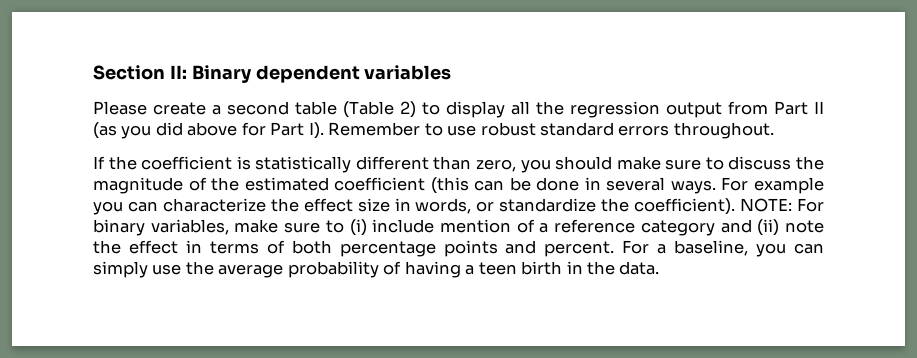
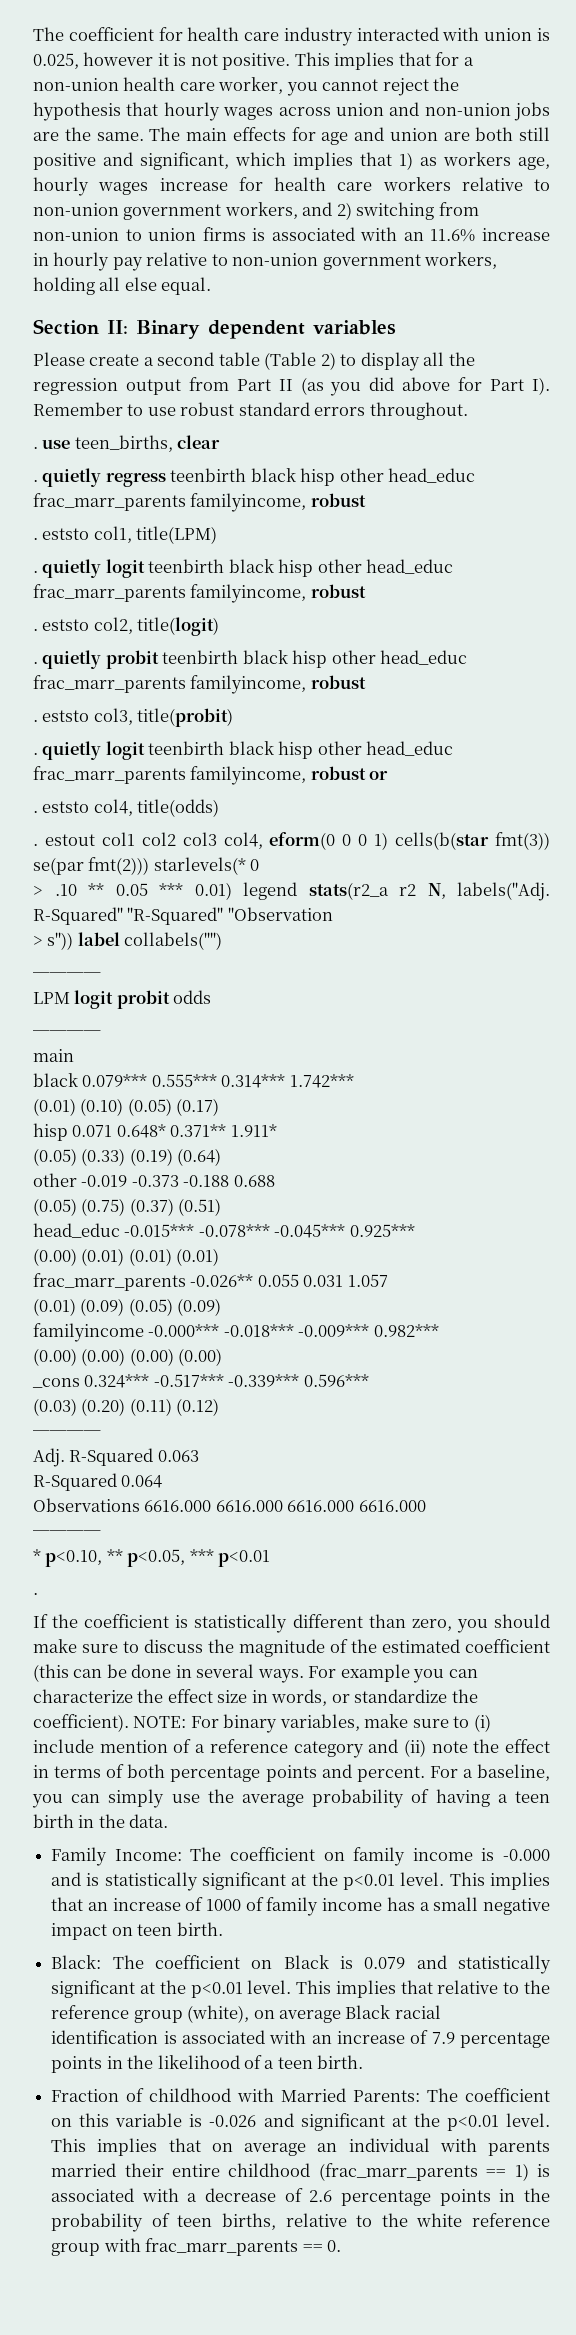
+ The coefficient for health care industry interacted with union is 0.025, however it is not positive. This implies that for a non-union health care worker, you cannot reject the hypothesis that hourly wages across union and non-union jobs are the same. The main effects for age and union are both still positive and significant, which implies that 1) as workers age, hourly wages increase for health care workers relative to non-union government workers, and 2) switching from non-union to union firms is associated with an 11.6% increase in hourly pay relative to non-union government workers, holding all else equal.
+ . use teen_births, clear
+ . quietly regress teenbirth black hisp other head_educ frac_marr_parents familyincome, robust
+ . eststo col1, title(LPM)
+ . quietly logit teenbirth black hisp other head_educ frac_marr_parents familyincome, robust
+ . eststo col2, title(logit)
+ . quietly probit teenbirth black hisp other head_educ frac_marr_parents familyincome, robust
+ . eststo col3, title(probit)
+ . quietly logit teenbirth black hisp other head_educ frac_marr_parents familyincome, robust or
+ . eststo col4, title(odds)
+ . estout col1 col2 col3 col4, eform(0 0 0 1) cells(b(star fmt(3)) se(par fmt(2))) starlevels(* 0
+ > .10 ** 0.05 *** 0.01) legend stats(r2_a r2 N, labels("Adj. R-Squared" "R-Squared" "Observation
+ > s")) label collabels("")
+ ────
+ LPM logit probit odds
+ ────
+ main
+ black 0.079*** 0.555*** 0.314*** 1.742***
+ (0.01) (0.10) (0.05) (0.17)
+ hisp 0.071 0.648* 0.371** 1.911*
+ (0.05) (0.33) (0.19) (0.64)
+ other -0.019 -0.373 -0.188 0.688
+ (0.05) (0.75) (0.37) (0.51)
+ head_educ -0.015*** -0.078*** -0.045*** 0.925***
+ (0.00) (0.01) (0.01) (0.01)
+ frac_marr_parents -0.026** 0.055 0.031 1.057
+ (0.01) (0.09) (0.05) (0.09)
+ familyincome -0.000*** -0.018*** -0.009*** 0.982***
+ (0.00) (0.00) (0.00) (0.00)
+ _cons 0.324*** -0.517*** -0.339*** 0.596***
+ (0.03) (0.20) (0.11) (0.12)
+ ────
+ Adj. R-Squared 0.063
+ R-Squared 0.064
+ Observations 6616.000 6616.000 6616.000 6616.000
+ ────
+ * p<0.10, ** p<0.05, *** p<0.01
+ .
+ Family Income: The coefficient on family income is -0.000 and is statistically significant at the p<0.01 level. This implies that an increase of 1000 of family income has a small negative impact on teen birth.
+ Black: The coefficient on Black is 0.079 and statistically significant at the p<0.01 level. This implies that relative to the reference group (white), on average Black racial identification is associated with an increase of 7.9 percentage points in the likelihood of a teen birth.
+ Fraction of childhood with Married Parents: The coefficient on this variable is -0.026 and significant at the p<0.01 level. This implies that on average an individual with parents married their entire childhood (frac_marr_parents == 1) is associated with a decrease of 2.6 percentage points in the probability of teen births, relative to the white reference group with frac_marr_parents == 0.

